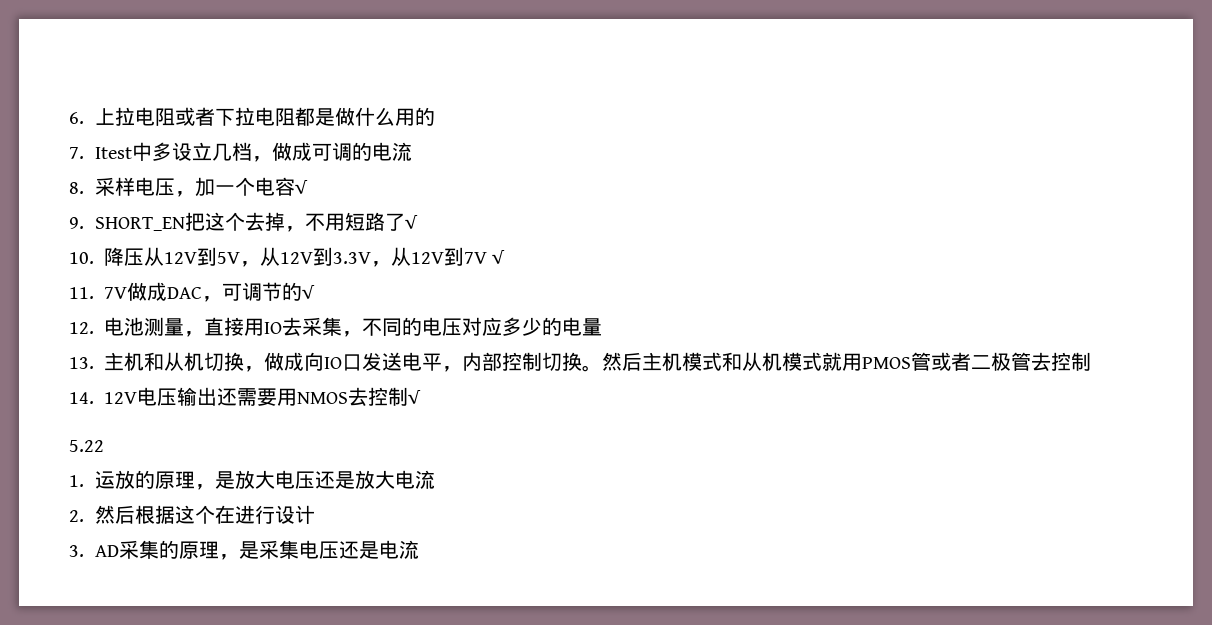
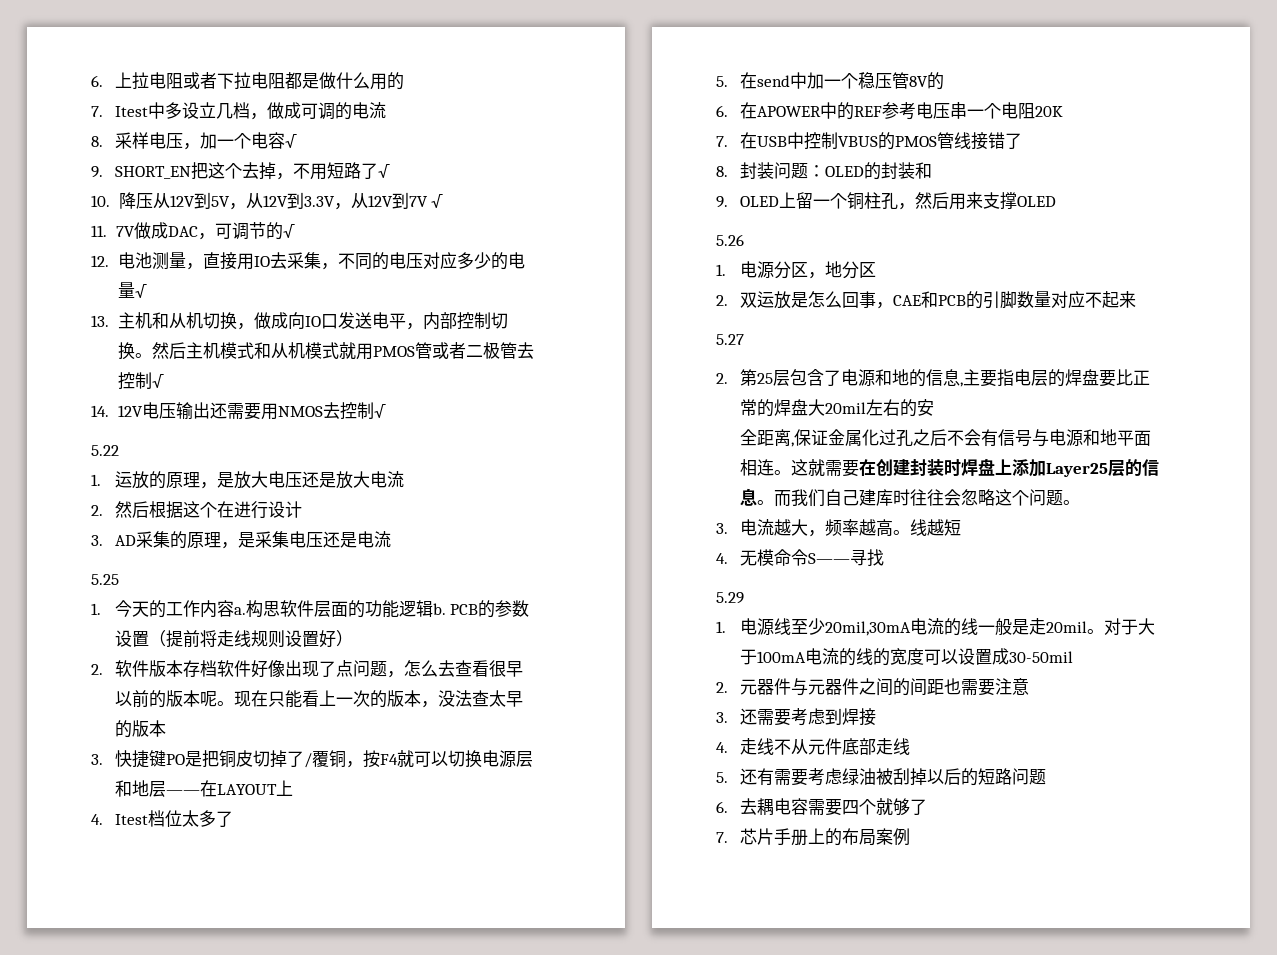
- 12.电池测量，直接用IO去采集，不同的电压对应多少的电量
+ 12.电池测量，直接用IO去采集，不同的电压对应多少的电量√
- 然后主机模式和从机模式就用PMOS管或者二极管去控制
+ 然后主机模式和从机模式就用PMOS管或者二极管去控制√
+ 5.25
+ 1.今天的工作内容a.构思软件层面的功能逻辑b. PCB的参数设置（提前将走线规则设置好）
+ 2.软件版本存档软件好像出现了点问题，怎么去查看很早以前的版本呢。现在只能看上一次的版本，没法查太早的版本
+ 3.快捷键PO是把铜皮切掉了/覆铜，按F4就可以切换电源层和地层——在LAYOUT上
+ 4. Itest档位太多了
+ 5.在send中加一个稳压管8V的
+ 6.在APOWER中的REF参考电压串一个电阻20K
+ 7.在USB中控制VBUS的PMOS管线接错了
+ 8.封装问题：OLED的封装和
+ 9. OLED上留一个铜柱孔，然后用来支撑OLED
+ 5.26
+ 1.电源分区，地分区
+ 2.双运放是怎么回事，CAE和PCB的引脚数量对应不起来
+ 5.27
+ 2.第25层包含了电源和地的信息,主要指电层的焊盘要比正常的焊盘大20mil左右的安
+ 全距离,保证金属化过孔之后不会有信号与电源和地平面相连。这就需要在创建封装时焊盘上添加Layer25层的信息。而我们自己建库时往往会忽略这个问题。
+ 3.电流越大，频率越高。线越短
+ 4.无模命令S——寻找
+ 5.29
+ 1.电源线至少20mil,30mA电流的线一般是走20mil。对于大于100mA电流的线的宽度可以设置成30-50mil
+ 2.元器件与元器件之间的间距也需要注意
+ 3.还需要考虑到焊接
+ 4.走线不从元件底部走线
+ 5.还有需要考虑绿油被刮掉以后的短路问题
+ 6.去耦电容需要四个就够了
+ 7.芯片手册上的布局案例

